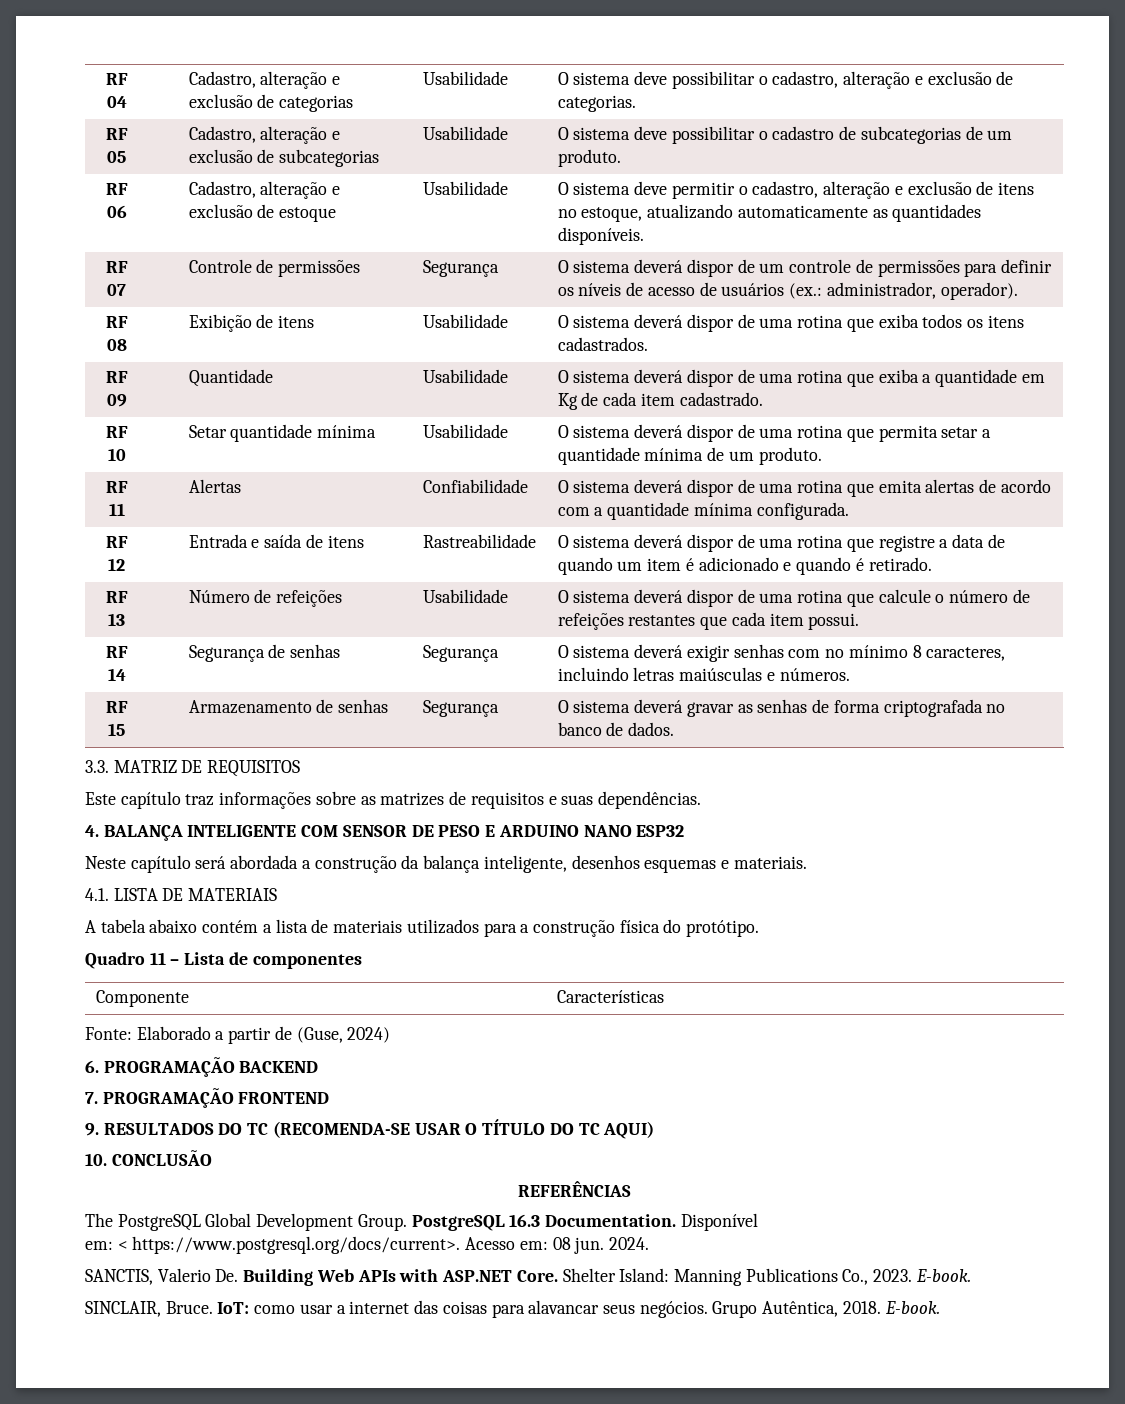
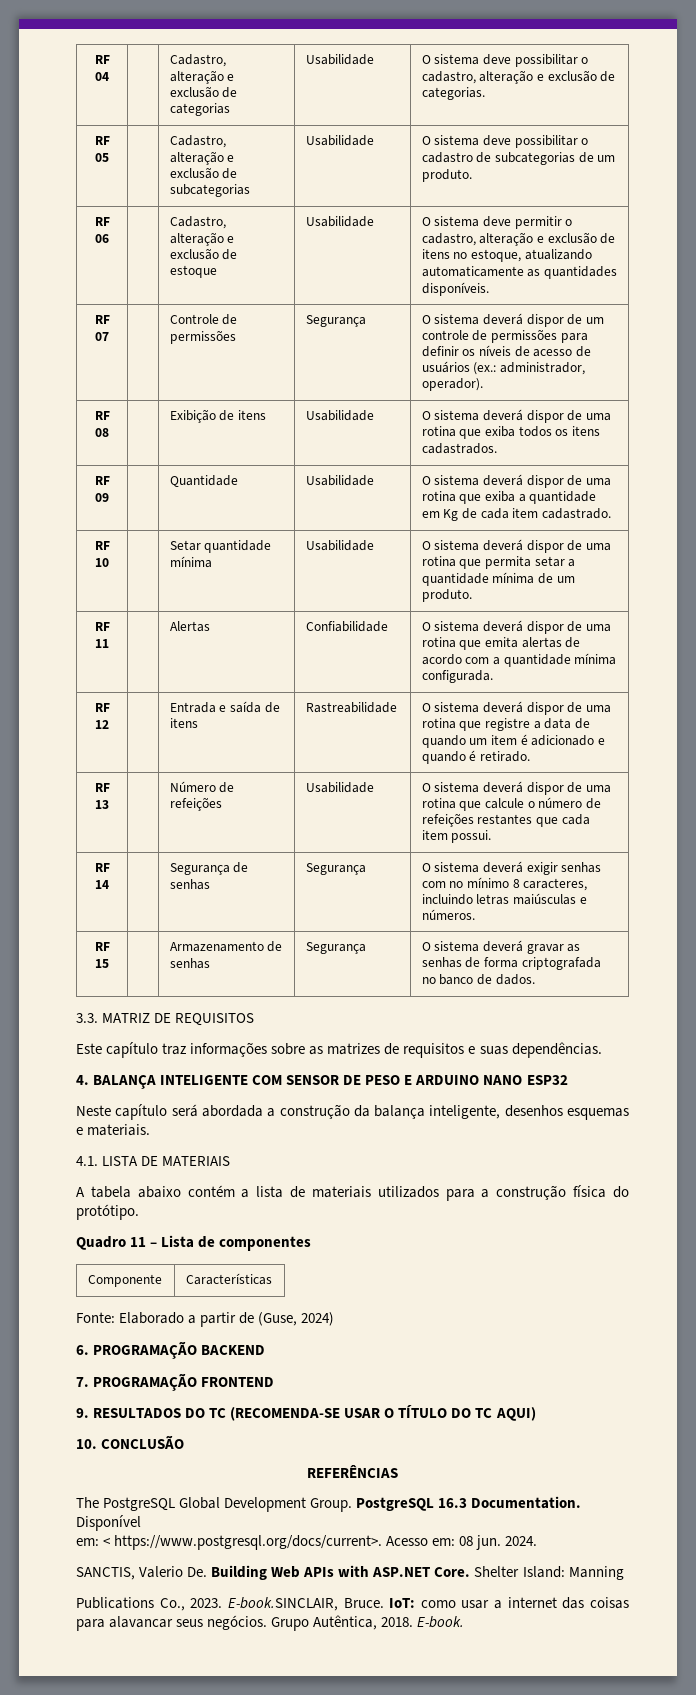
- Shelter Island: Manning Publications Co., 2023. E-book.
- SINCLAIR, Bruce.
+ Shelter Island: Manning
+ Publications Co., 2023. E-book.SINCLAIR, Bruce.

